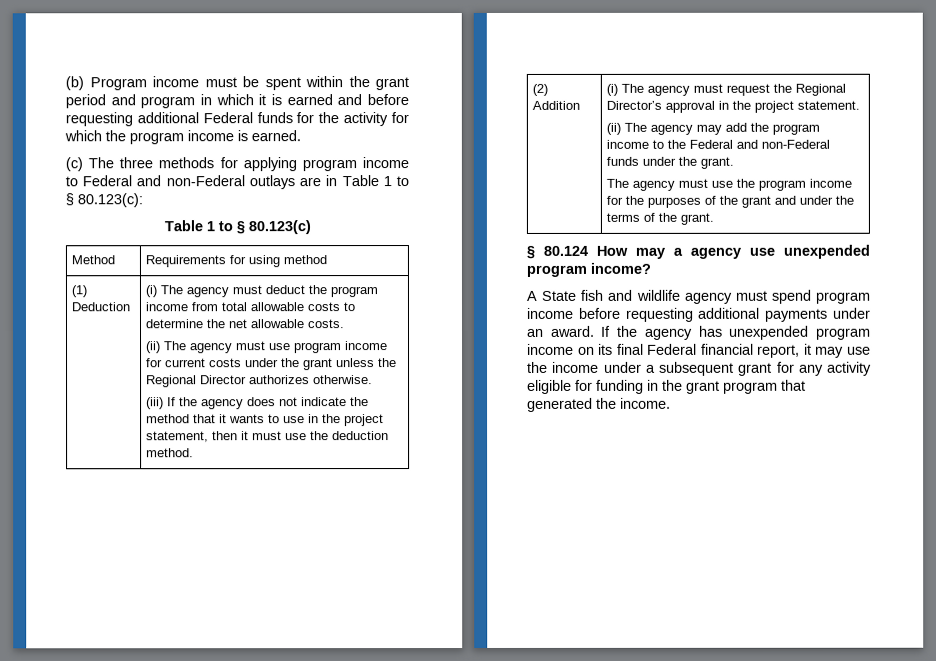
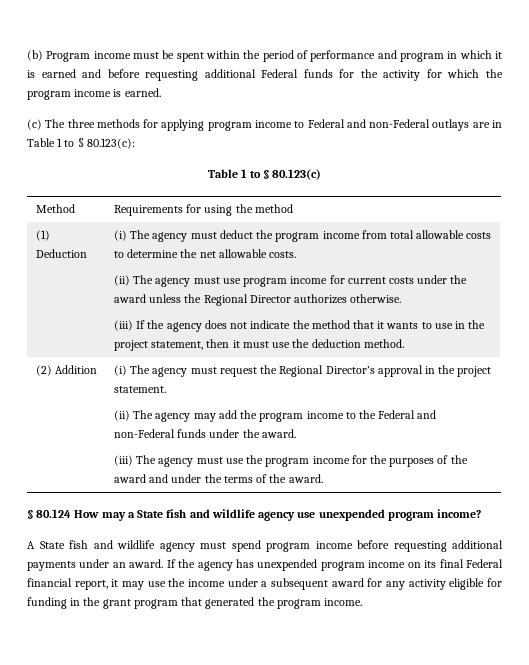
- (b) Program income must be spent within the grant period and program in which it is earned and before requesting additional Federal funds for the activity for which the program income is earned.
+ (b) Program income must be spent within the period of performance and program in which it is earned and before requesting additional Federal funds for the activity for which the program income is earned.
- Method | Requirements for using method
+ Method | Requirements for using the method
- (ii) The agency must use program income for current costs under the grant unless the Regional Director authorizes otherwise.
+ (ii) The agency must use program income for current costs under the award unless the Regional Director authorizes otherwise.
- (ii) The agency may add the program income to the Federal and non-Federal funds under the grant.
- The agency must use the program income for the purposes of the grant and under the terms of the grant.
+ (ii) The agency may add the program income to the Federal and non-Federal funds under the award.
+ (iii) The agency must use the program income for the purposes of the award and under the terms of the award.
- § 80.124 How may a agency use unexpended program income?
+ § 80.124 How may a State fish and wildlife agency use unexpended program income?
- If the agency has unexpended program income on its final Federal financial report, it may use the income under a subsequent grant for any activity eligible for funding in the grant program that generated the income.
+ If the agency has unexpended program income on its final Federal financial report, it may use the income under a subsequent award for any activity eligible for funding in the grant program that generated the program income.

